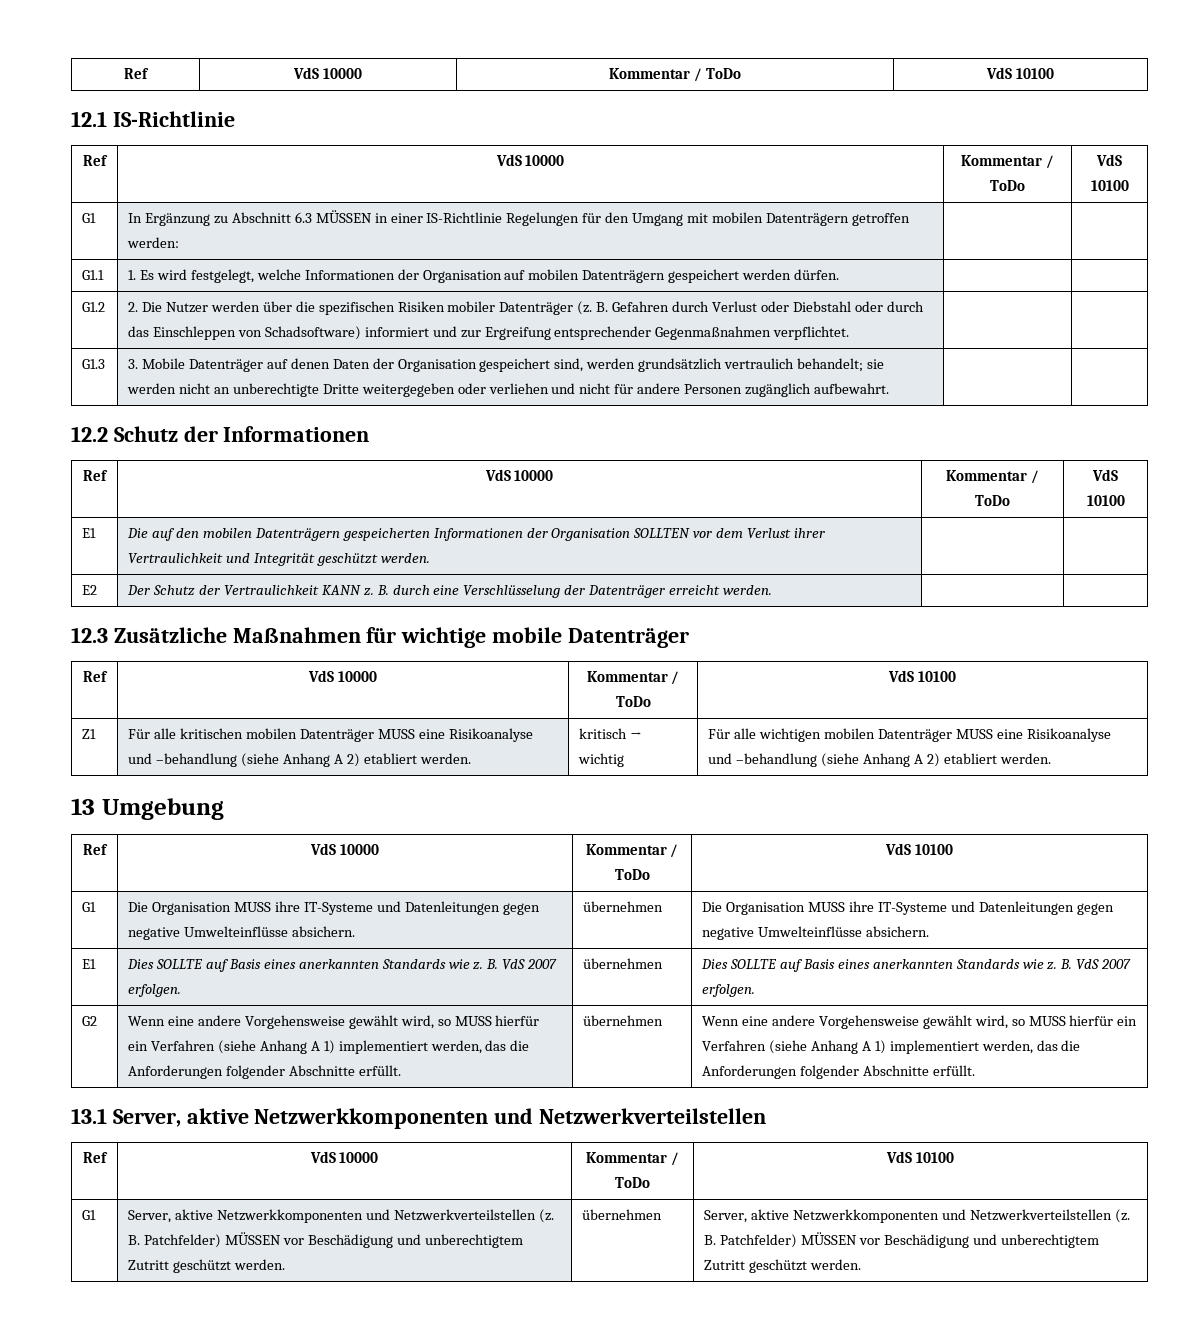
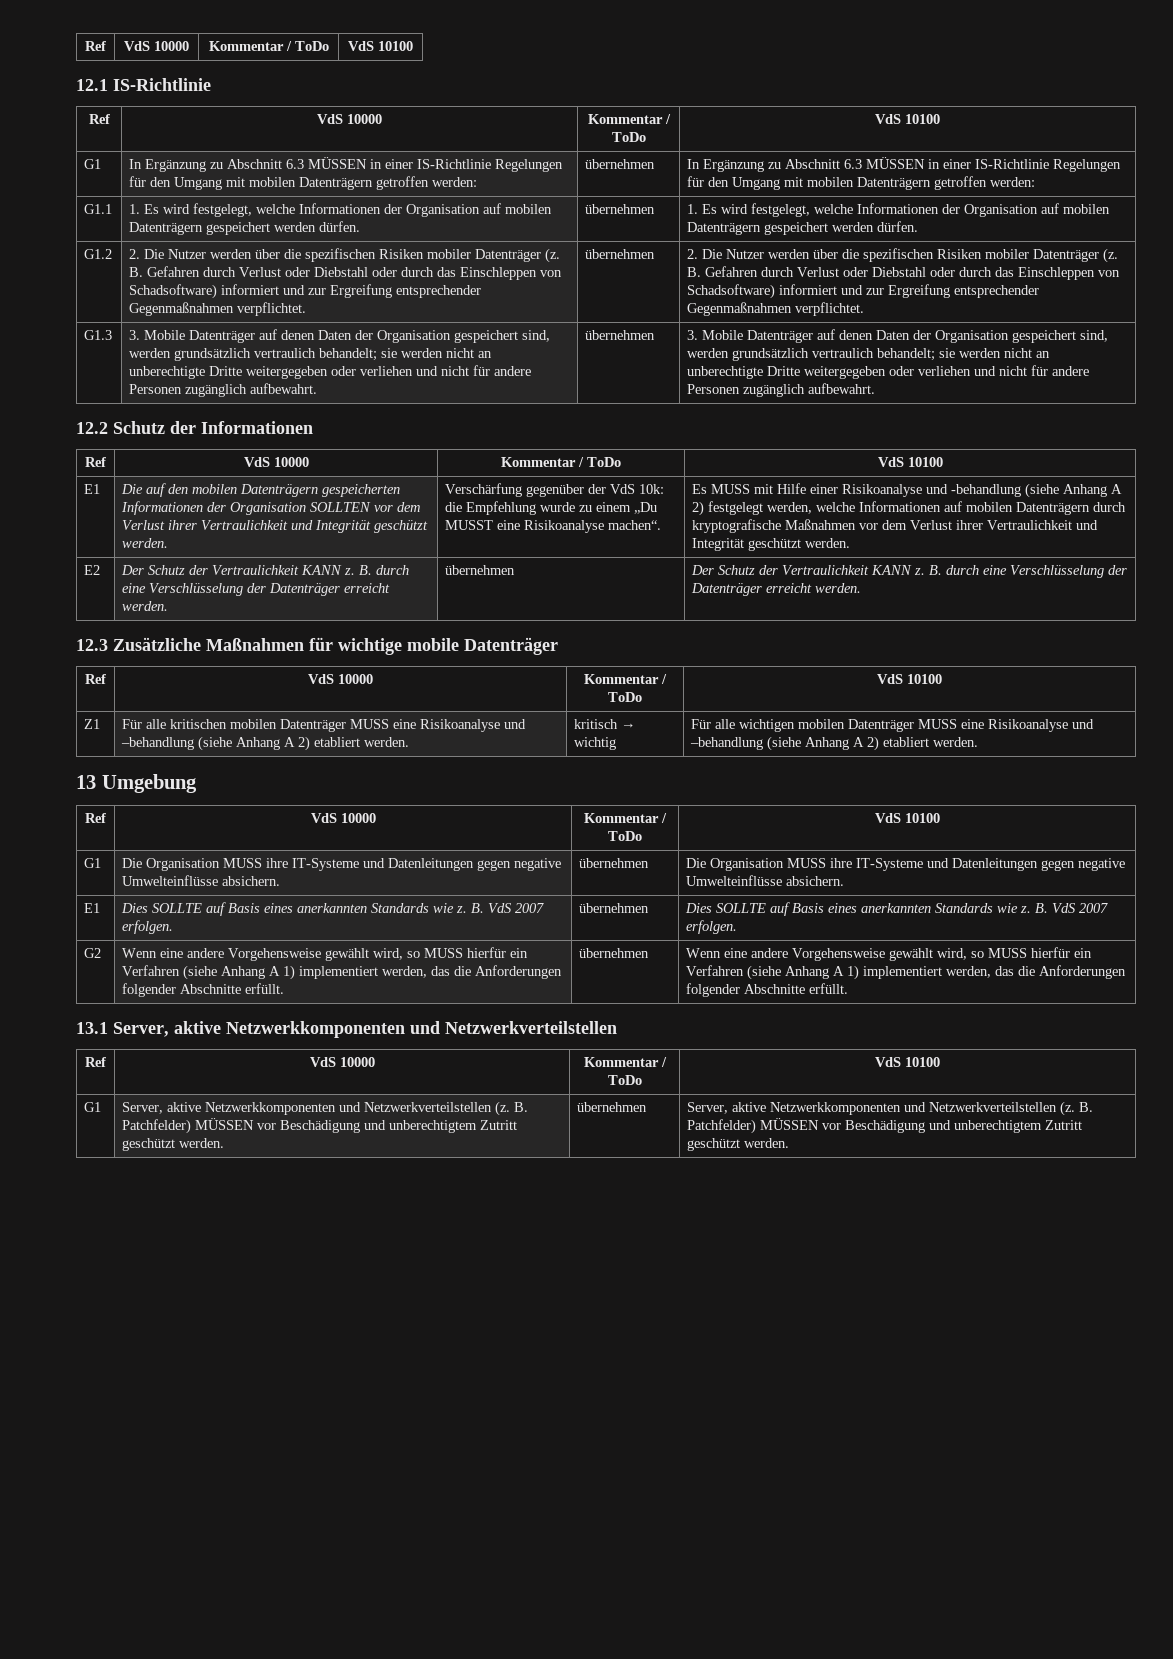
- G1 | In Ergänzung zu Abschnitt 6.3 MÜSSEN in einer IS-Richtlinie Regelungen für den Umgang mit mobilen Datenträgern getroffen werden: | |
+ G1 | In Ergänzung zu Abschnitt 6.3 MÜSSEN in einer IS-Richtlinie Regelungen für den Umgang mit mobilen Datenträgern getroffen werden: | übernehmen | In Ergänzung zu Abschnitt 6.3 MÜSSEN in einer IS-Richtlinie Regelungen für den Umgang mit mobilen Datenträgern getroffen werden:
- G1.1 | 1. Es wird festgelegt, welche Informationen der Organisation auf mobilen Datenträgern gespeichert werden dürfen. | |
+ G1.1 | 1. Es wird festgelegt, welche Informationen der Organisation auf mobilen Datenträgern gespeichert werden dürfen. | übernehmen | 1. Es wird festgelegt, welche Informationen der Organisation auf mobilen Datenträgern gespeichert werden dürfen.
+ übernehmen | 2. Die Nutzer werden über die spezifischen Risiken mobiler Datenträger (z. B. Gefahren durch Verlust oder Diebstahl oder durch das Einschleppen von Schadsoftware) informiert und zur Ergreifung entsprechender Gegenmaßnahmen verpflichtet.
+ übernehmen | 3. Mobile Datenträger auf denen Daten der Organisation gespeichert sind, werden grundsätzlich vertraulich behandelt; sie werden nicht an unberechtigte Dritte weitergegeben oder verliehen und nicht für andere Personen zugänglich aufbewahrt.
+ Verschärfung gegenüber der VdS 10k: die Empfehlung wurde zu einem „Du MUSST eine Risikoanalyse machen“. | Es MUSS mit Hilfe einer Risikoanalyse und -behandlung (siehe Anhang A 2) festgelegt werden, welche Informationen auf mobilen Datenträgern durch kryptografische Maßnahmen vor dem Verlust ihrer Vertraulichkeit und Integrität geschützt werden.
- E2 | Der Schutz der Vertraulichkeit KANN z. B. durch eine Verschlüsselung der Datenträger erreicht werden. | |
+ E2 | Der Schutz der Vertraulichkeit KANN z. B. durch eine Verschlüsselung der Datenträger erreicht werden. | übernehmen | Der Schutz der Vertraulichkeit KANN z. B. durch eine Verschlüsselung der Datenträger erreicht werden.

